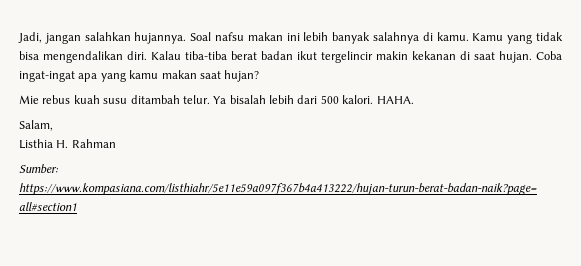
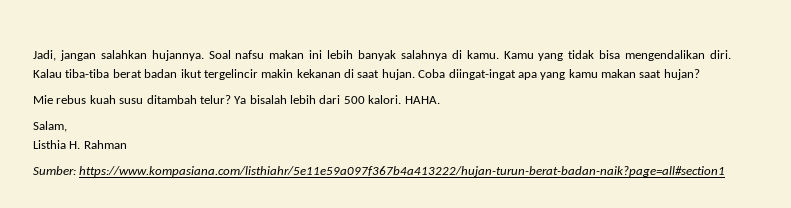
- Coba ingat-ingat apa yang kamu makan saat hujan?
+ Coba diingat-ingat apa yang kamu makan saat hujan?
- Mie rebus kuah susu ditambah telur.
+ Mie rebus kuah susu ditambah telur?

